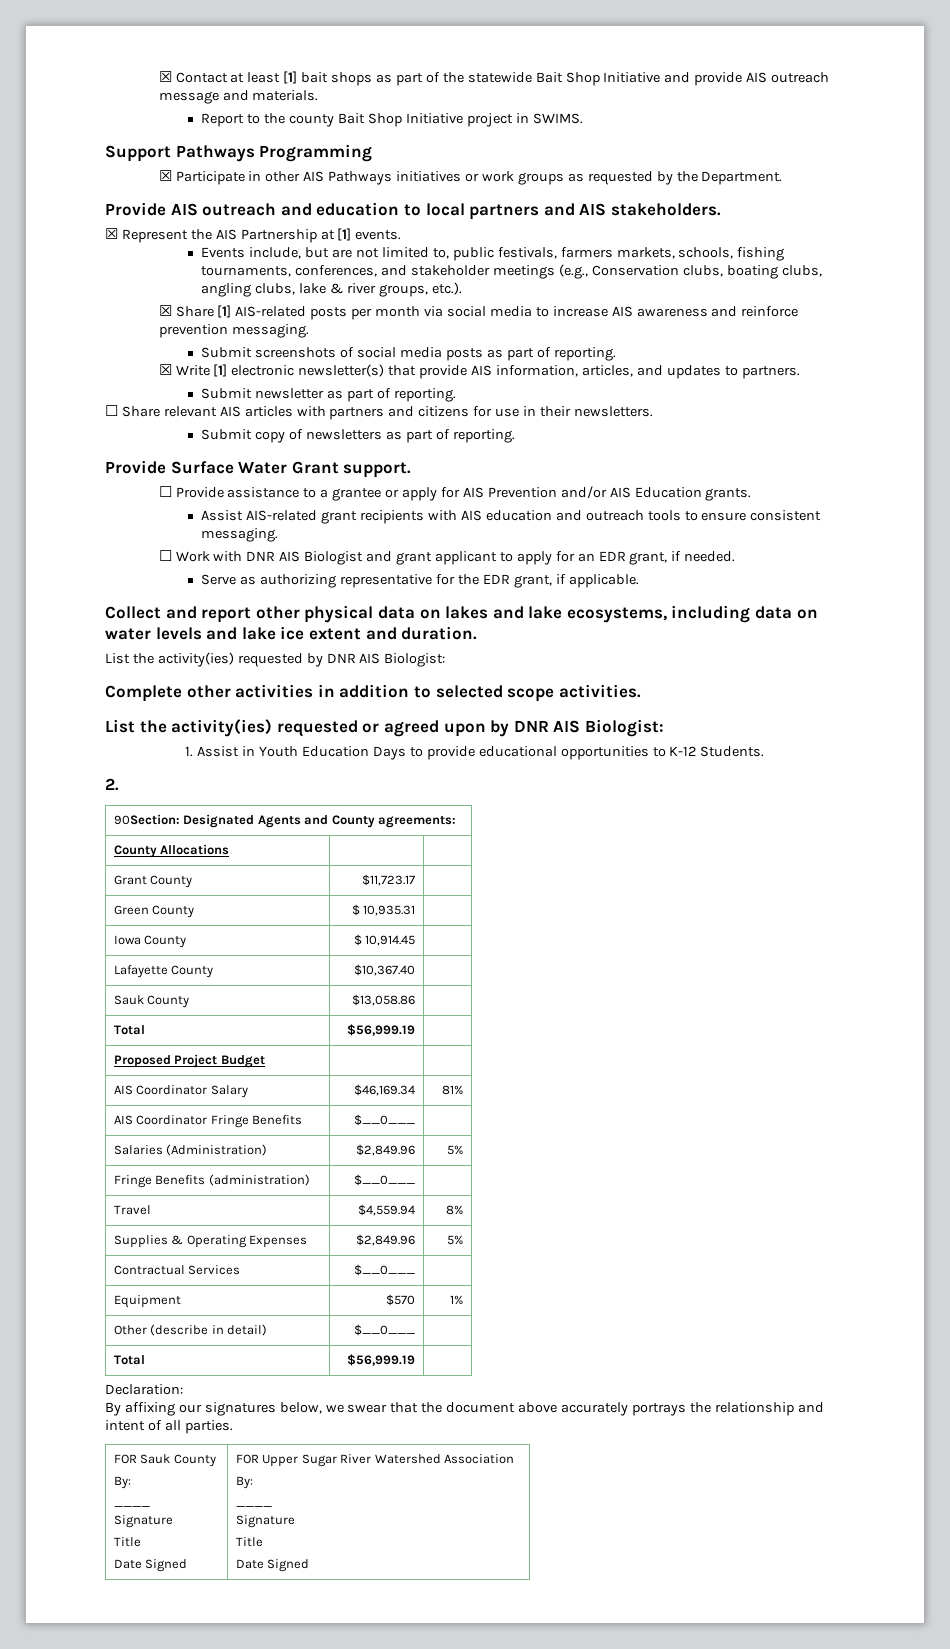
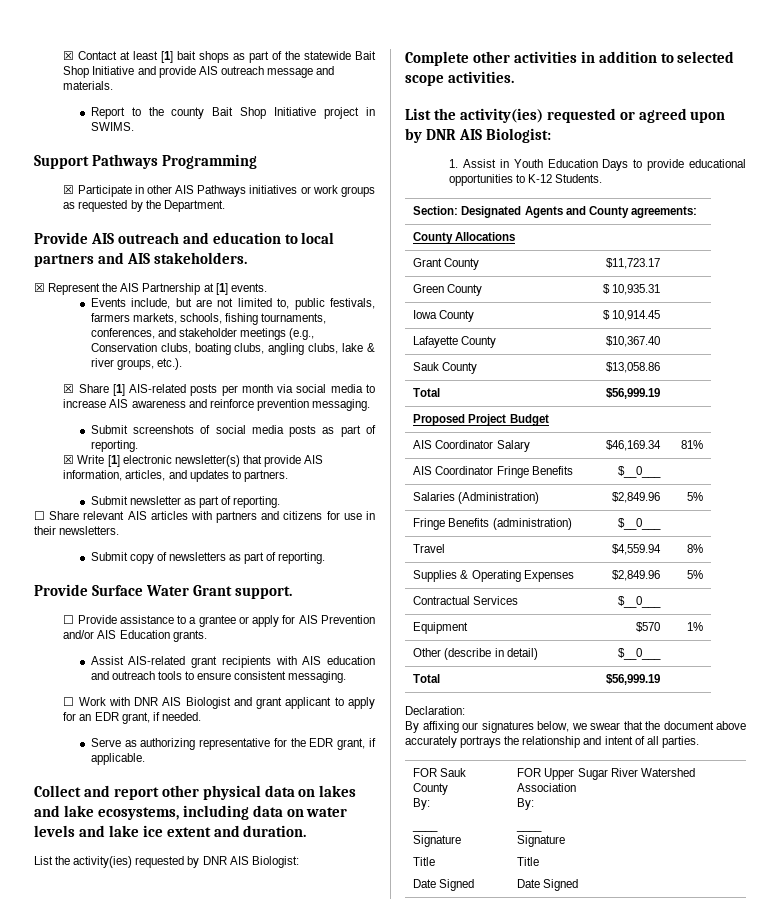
- 2.
- 90Section: Designated Agents and County agreements:
+ Section: Designated Agents and County agreements:

